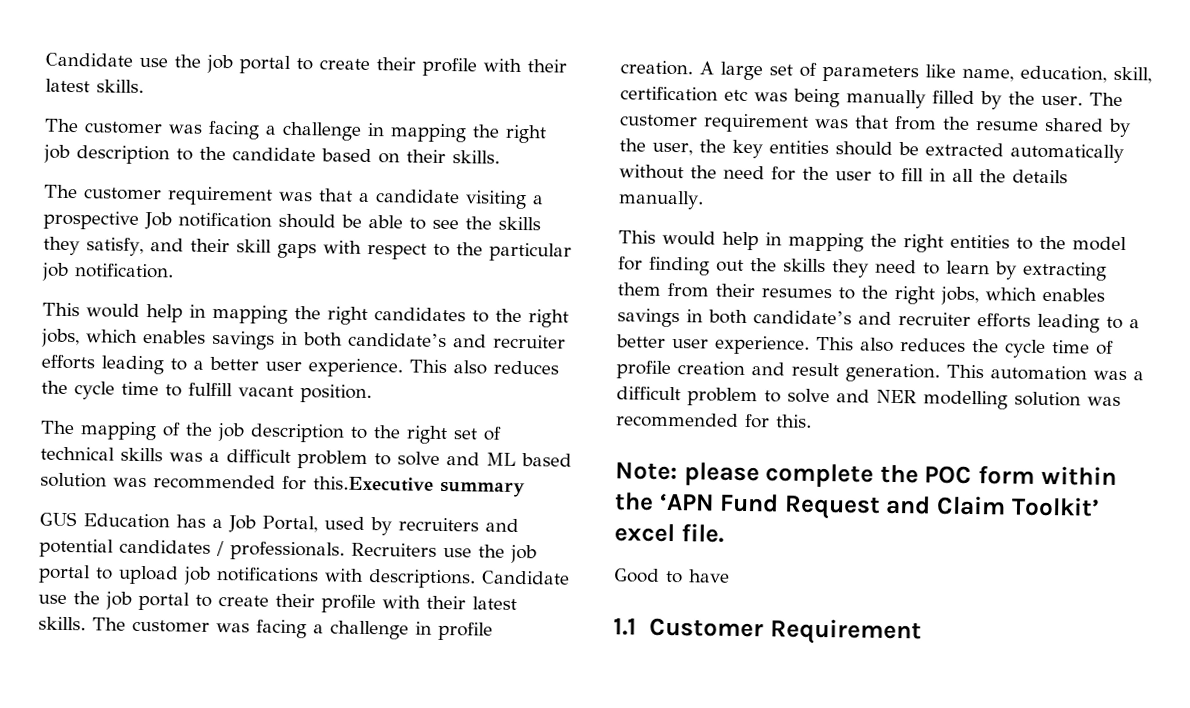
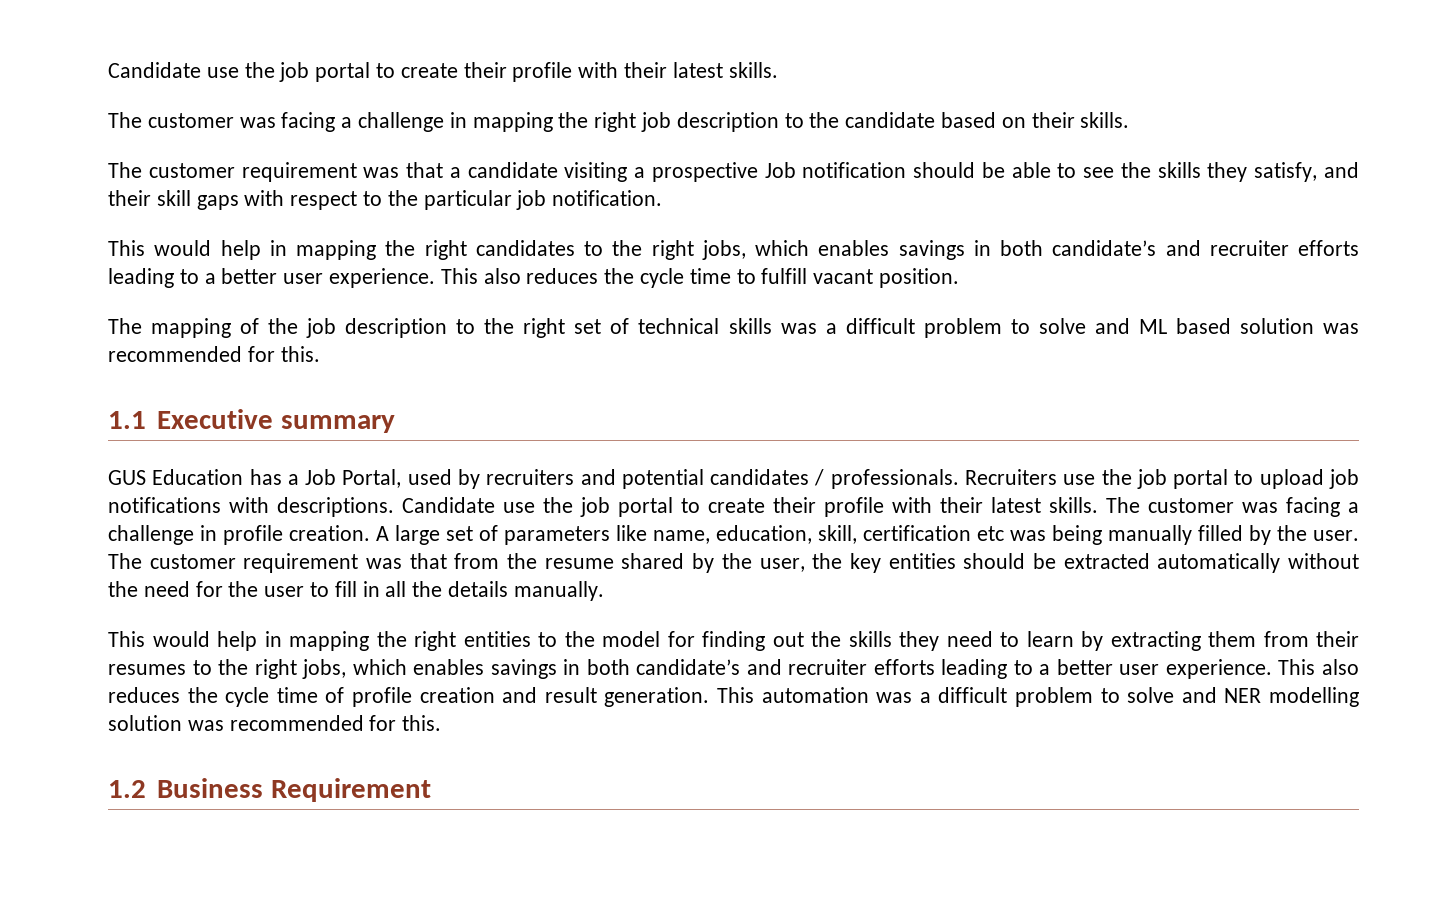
- The mapping of the job description to the right set of technical skills was a difficult problem to solve and ML based solution was recommended for this.Executive summary
+ The mapping of the job description to the right set of technical skills was a difficult problem to solve and ML based solution was recommended for this.
+ 1.1 Executive summary
- Note: please complete the POC form within the ‘APN Fund Request and Claim Toolkit’ excel file.
- Good to have
- 1.1 Customer Requirement
+ 1.2 Business Requirement

